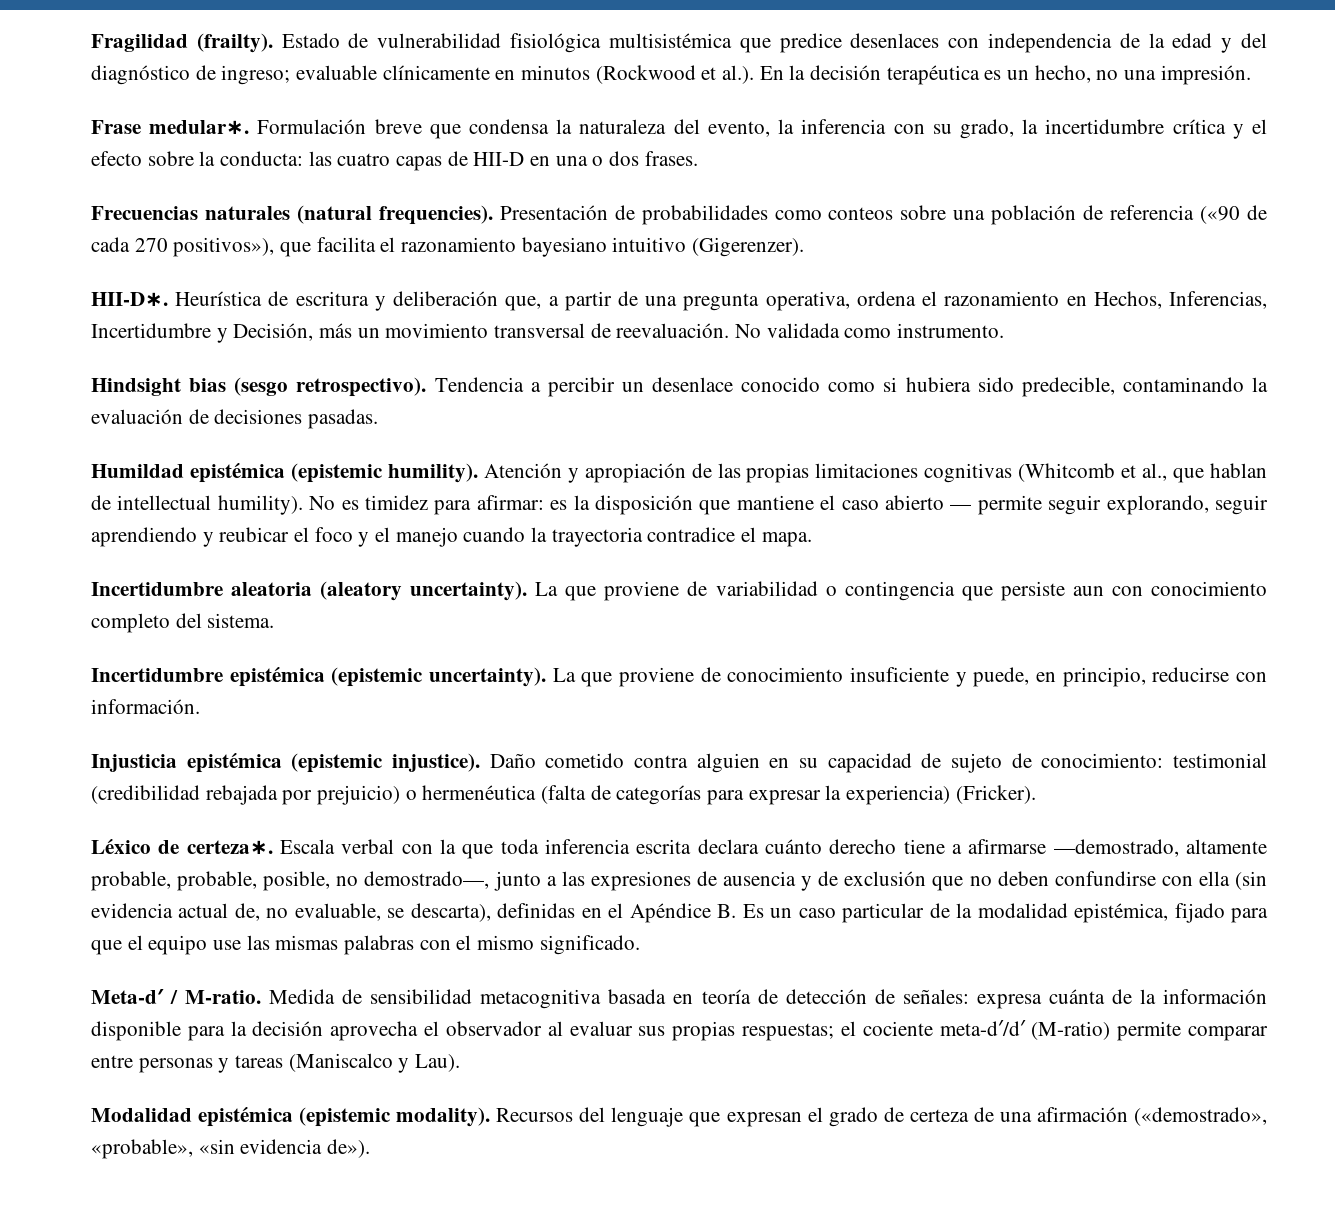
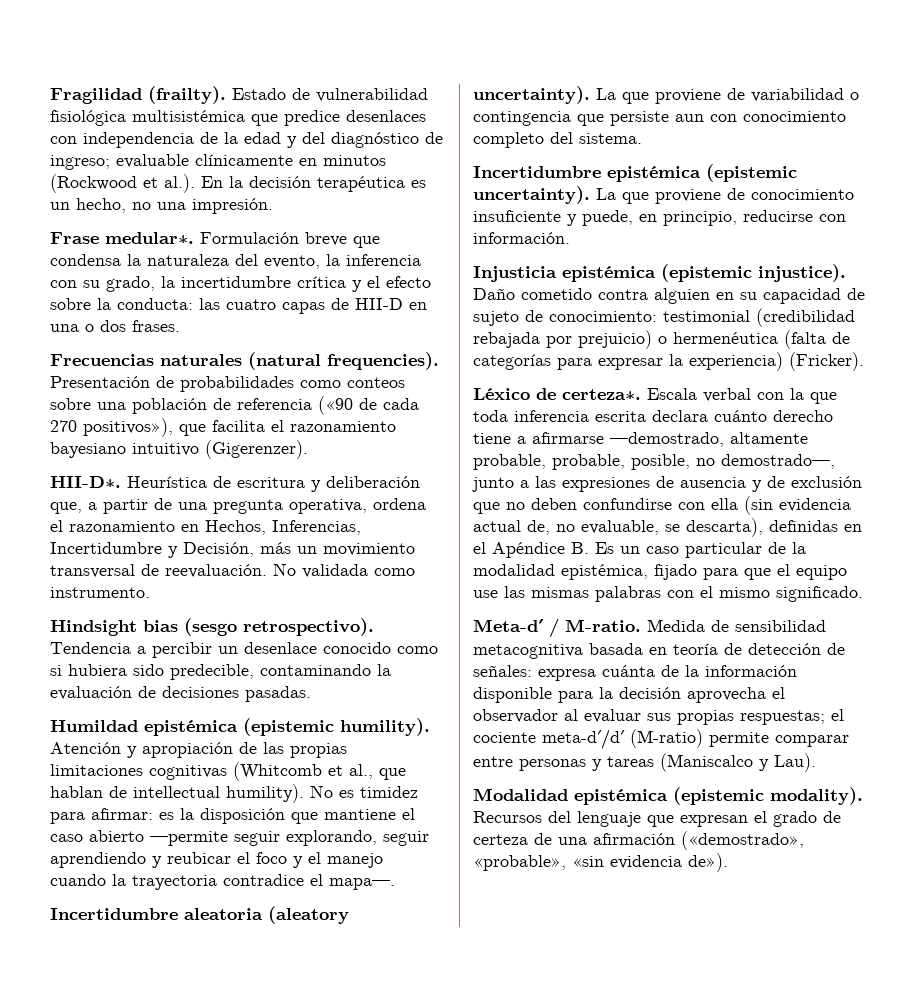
- No es timidez para afirmar: es la disposición que mantiene el caso abierto — permite seguir explorando, seguir aprendiendo y reubicar el foco y el manejo cuando la trayectoria contradice el mapa.
+ No es timidez para afirmar: es la disposición que mantiene el caso abierto —permite seguir explorando, seguir aprendiendo y reubicar el foco y el manejo cuando la trayectoria contradice el mapa—.

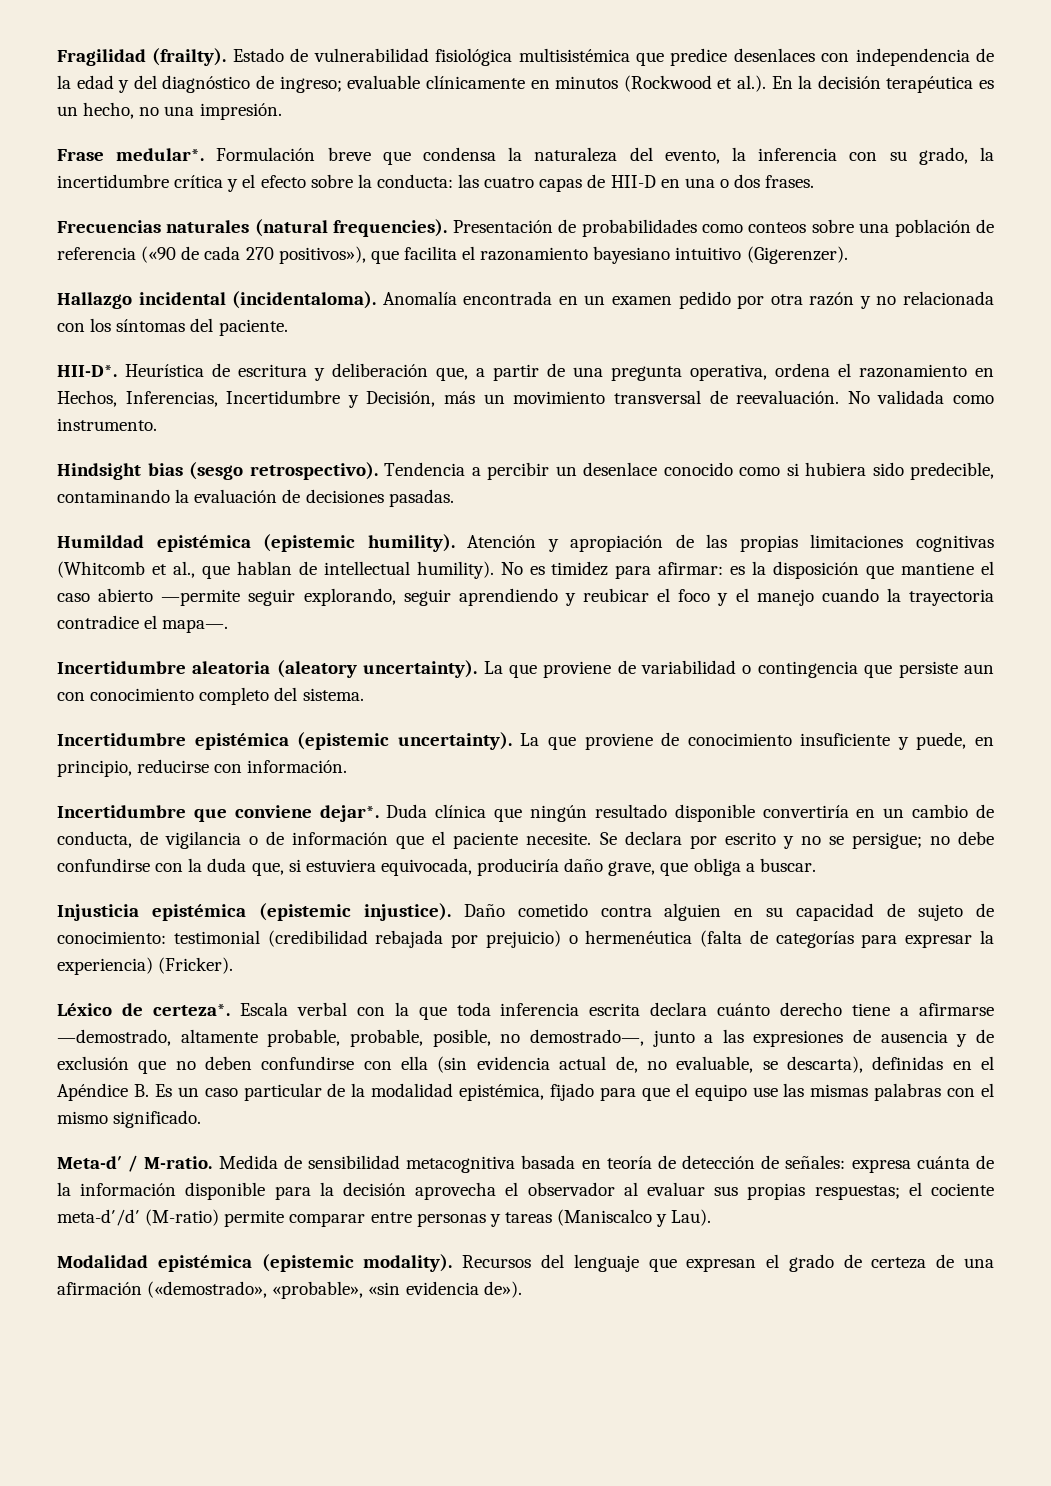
- Frase medular∗.
+ Frase medular*.
- HII-D∗.
+ Hallazgo incidental (incidentaloma). Anomalía encontrada en un examen pedido por otra razón y no relacionada con los síntomas del paciente.
+ HII-D*.
+ Incertidumbre que conviene dejar*. Duda clínica que ningún resultado disponible convertiría en un cambio de conducta, de vigilancia o de información que el paciente necesite. Se declara por escrito y no se persigue; no debe confundirse con la duda que, si estuviera equivocada, produciría daño grave, que obliga a buscar.
- Léxico de certeza∗.
+ Léxico de certeza*.

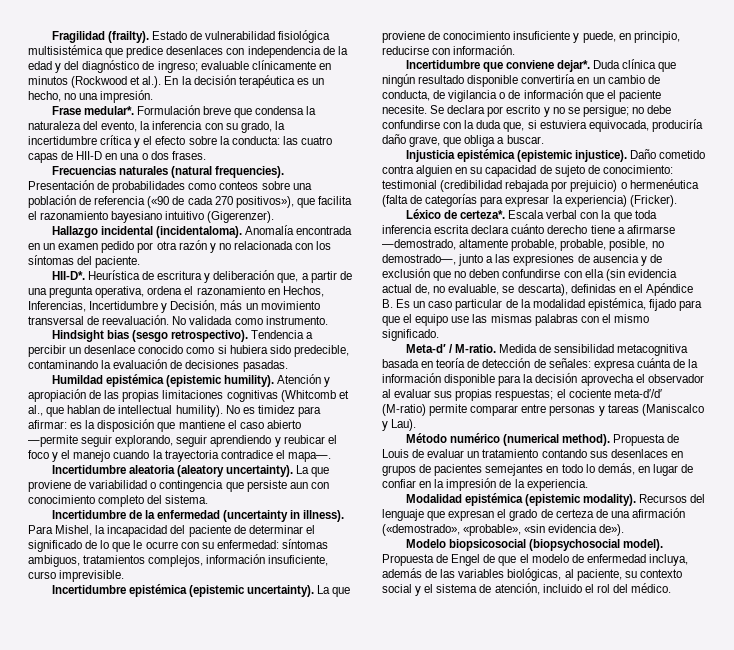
+ Incertidumbre de la enfermedad (uncertainty in illness). Para Mishel, la incapacidad del paciente de determinar el significado de lo que le ocurre con su enfermedad: síntomas ambiguos, tratamientos complejos, información insuficiente, curso imprevisible.
+ Método numérico (numerical method). Propuesta de Louis de evaluar un tratamiento contando sus desenlaces en grupos de pacientes semejantes en todo lo demás, en lugar de confiar en la impresión de la experiencia.
+ Modelo biopsicosocial (biopsychosocial model). Propuesta de Engel de que el modelo de enfermedad incluya, además de las variables biológicas, al paciente, su contexto social y el sistema de atención, incluido el rol del médico.

